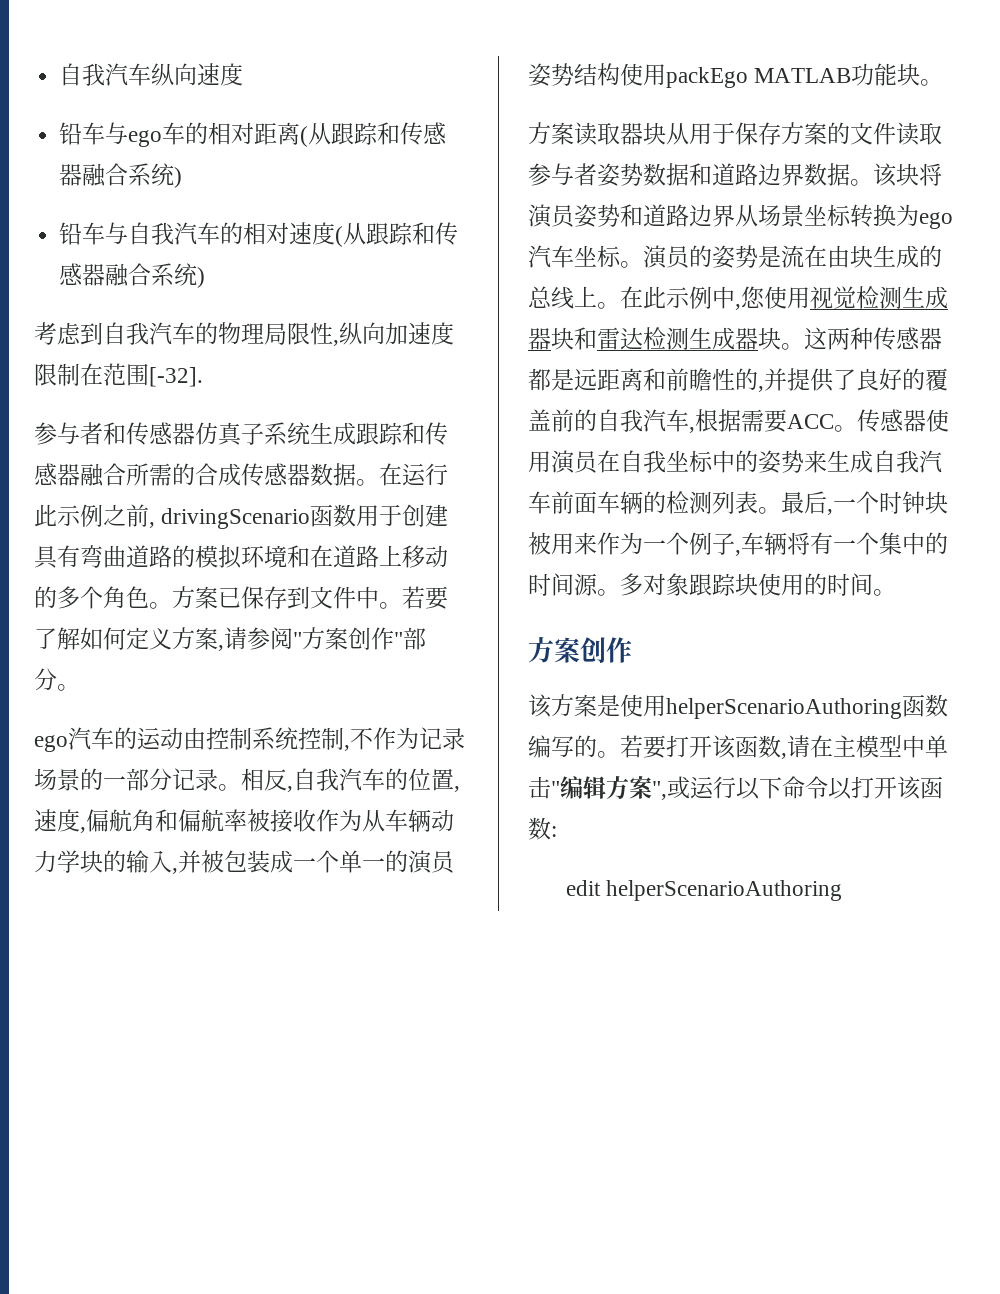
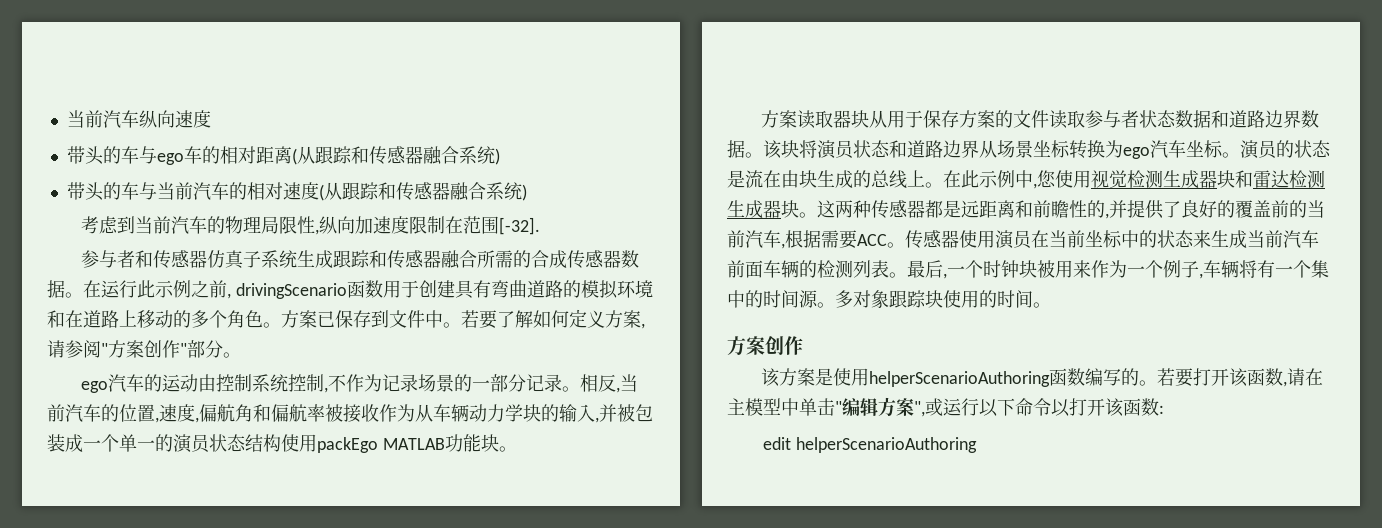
- 自我汽车纵向速度
+ 当前汽车纵向速度
- 铅车与ego车的相对距离(从跟踪和传感器融合系统)
+ 带头的车与ego车的相对距离(从跟踪和传感器融合系统)
- 铅车与自我汽车的相对速度(从跟踪和传感器融合系统)
+ 带头的车与当前汽车的相对速度(从跟踪和传感器融合系统)
- 考虑到自我汽车的物理局限性,纵向加速度限制在范围[-32].
+ 考虑到当前汽车的物理局限性,纵向加速度限制在范围[-32].
- 相反,自我汽车的位置,速度,偏航角和偏航率被接收作为从车辆动力学块的输入,并被包装成一个单一的演员姿势结构使用packEgo MATLAB功能块。
+ 相反,当前汽车的位置,速度,偏航角和偏航率被接收作为从车辆动力学块的输入,并被包装成一个单一的演员状态结构使用packEgo MATLAB功能块。
- 方案读取器块从用于保存方案的文件读取参与者姿势数据和道路边界数据。
+ 方案读取器块从用于保存方案的文件读取参与者状态数据和道路边界数据。
- 该块将演员姿势和道路边界从场景坐标转换为ego汽车坐标。
+ 该块将演员状态和道路边界从场景坐标转换为ego汽车坐标。
- 演员的姿势是流在由块生成的总线上。
+ 演员的状态是流在由块生成的总线上。
- 这两种传感器都是远距离和前瞻性的,并提供了良好的覆盖前的自我汽车,根据需要ACC。
+ 这两种传感器都是远距离和前瞻性的,并提供了良好的覆盖前的当前汽车,根据需要ACC。
- 传感器使用演员在自我坐标中的姿势来生成自我汽车前面车辆的检测列表。
+ 传感器使用演员在当前坐标中的状态来生成当前汽车前面车辆的检测列表。

